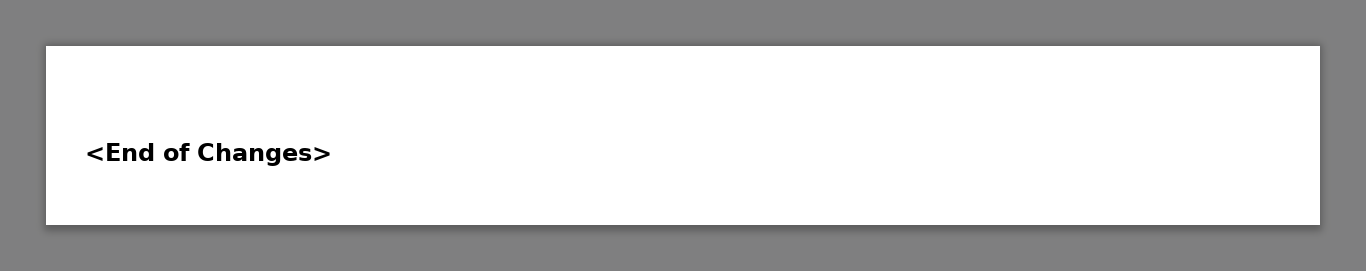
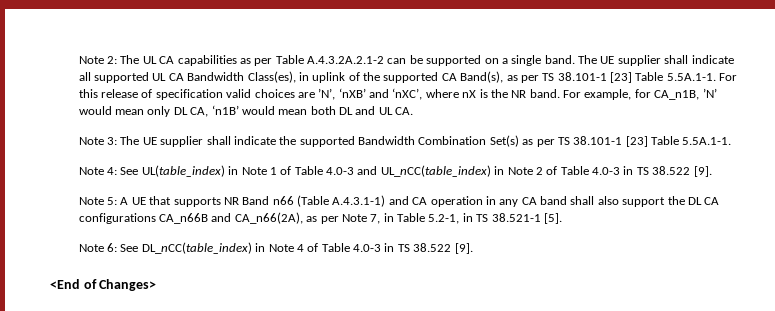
+ Note 2: The UL CA capabilities as per Table A.4.3.2A.2.1-2 can be supported on a single band. The UE supplier shall indicate all supported UL CA Bandwidth Class(es), in uplink of the supported CA Band(s), as per TS 38.101-1 [23] Table 5.5A.1-1. For this release of specification valid choices are ’N’, ‘nXB’ and ‘nXC’, where nX is the NR band. For example, for CA_n1B, ’N’ would mean only DL CA, ‘n1B’ would mean both DL and UL CA.
+ Note 3: The UE supplier shall indicate the supported Bandwidth Combination Set(s) as per TS 38.101-1 [23] Table 5.5A.1-1.
+ Note 4: See UL(table_index) in Note 1 of Table 4.0-3 and UL_nCC(table_index) in Note 2 of Table 4.0-3 in TS 38.522 [9].
+ Note 5: A UE that supports NR Band n66 (Table A.4.3.1-1) and CA operation in any CA band shall also support the DL CA configurations CA_n66B and CA_n66(2A), as per Note 7, in Table 5.2-1, in TS 38.521-1 [5].
+ Note 6: See DL_nCC(table_index) in Note 4 of Table 4.0-3 in TS 38.522 [9].

